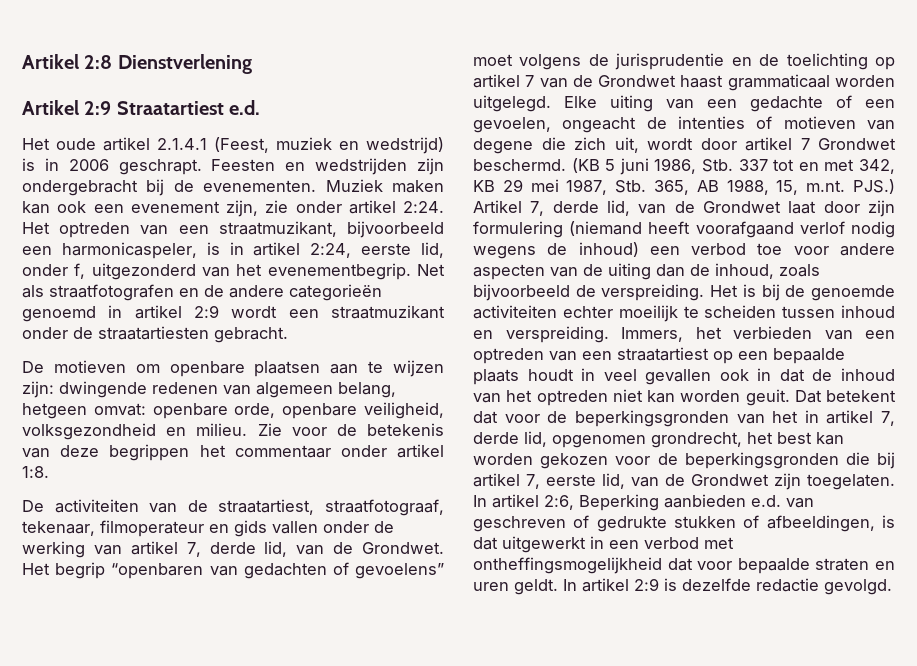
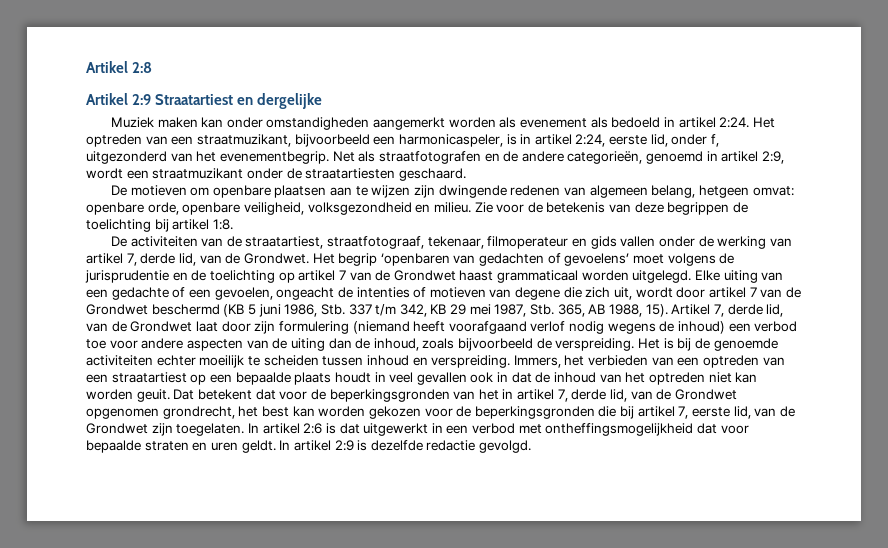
- Artikel 2:8 Dienstverlening
+ Artikel 2:8
- Artikel 2:9 Straatartiest e.d.
- Het oude artikel 2.1.4.1 (Feest, muziek en wedstrijd) is in 2006 geschrapt. Feesten en wedstrijden zijn ondergebracht bij de evenementen. Muziek maken kan ook een evenement zijn, zie onder artikel 2:24.
+ Artikel 2:9 Straatartiest en dergelijke
+ Muziek maken kan onder omstandigheden aangemerkt worden als evenement als bedoeld in artikel 2:24.
- Net als straatfotografen en de andere categorieën genoemd in artikel 2:9 wordt een straatmuzikant onder de straatartiesten gebracht.
+ Net als straatfotografen en de andere categorieën, genoemd in artikel 2:9, wordt een straatmuzikant onder de straatartiesten geschaard.
- De motieven om openbare plaatsen aan te wijzen zijn: dwingende redenen van algemeen belang, hetgeen omvat: openbare orde, openbare veiligheid, volksgezondheid en milieu.
+ De motieven om openbare plaatsen aan te wijzen zijn dwingende redenen van algemeen belang, hetgeen omvat: openbare orde, openbare veiligheid, volksgezondheid en milieu.
- Zie voor de betekenis van deze begrippen het commentaar onder artikel 1:8.
+ Zie voor de betekenis van deze begrippen de toelichting bij artikel 1:8.
- Het begrip “openbaren van gedachten of gevoelens” moet volgens de jurisprudentie en de toelichting op artikel 7 van de Grondwet haast grammaticaal worden uitgelegd.
+ Het begrip ‘openbaren van gedachten of gevoelens’ moet volgens de jurisprudentie en de toelichting op artikel 7 van de Grondwet haast grammaticaal worden uitgelegd.
- Elke uiting van een gedachte of een gevoelen, ongeacht de intenties of motieven van degene die zich uit, wordt door artikel 7 Grondwet beschermd. (KB 5 juni 1986, Stb. 337 tot en met 342, KB 29 mei 1987, Stb. 365, AB 1988, 15, m.nt. PJS.) Artikel 7, derde lid, van de Grondwet laat door zijn formulering (niemand heeft voorafgaand verlof nodig wegens de inhoud) een verbod toe voor andere aspecten van de uiting dan de inhoud, zoals bijvoorbeeld de verspreiding.
+ Elke uiting van een gedachte of een gevoelen, ongeacht de intenties of motieven van degene die zich uit, wordt door artikel 7 van de Grondwet beschermd (KB 5 juni 1986, Stb. 337 t/m 342, KB 29 mei 1987, Stb. 365, AB 1988, 15). Artikel 7, derde lid, van de Grondwet laat door zijn formulering (niemand heeft voorafgaand verlof nodig wegens de inhoud) een verbod toe voor andere aspecten van de uiting dan de inhoud, zoals bijvoorbeeld de verspreiding.
- Dat betekent dat voor de beperkingsgronden van het in artikel 7, derde lid, opgenomen grondrecht, het best kan worden gekozen voor de beperkingsgronden die bij artikel 7, eerste lid, van de Grondwet zijn toegelaten.
+ Dat betekent dat voor de beperkingsgronden van het in artikel 7, derde lid, van de Grondwet opgenomen grondrecht, het best kan worden gekozen voor de beperkingsgronden die bij artikel 7, eerste lid, van de Grondwet zijn toegelaten.
- In artikel 2:6, Beperking aanbieden e.d. van geschreven of gedrukte stukken of afbeeldingen, is dat uitgewerkt in een verbod met ontheffingsmogelijkheid dat voor bepaalde straten en uren geldt.
+ In artikel 2:6 is dat uitgewerkt in een verbod met ontheffingsmogelijkheid dat voor bepaalde straten en uren geldt.

